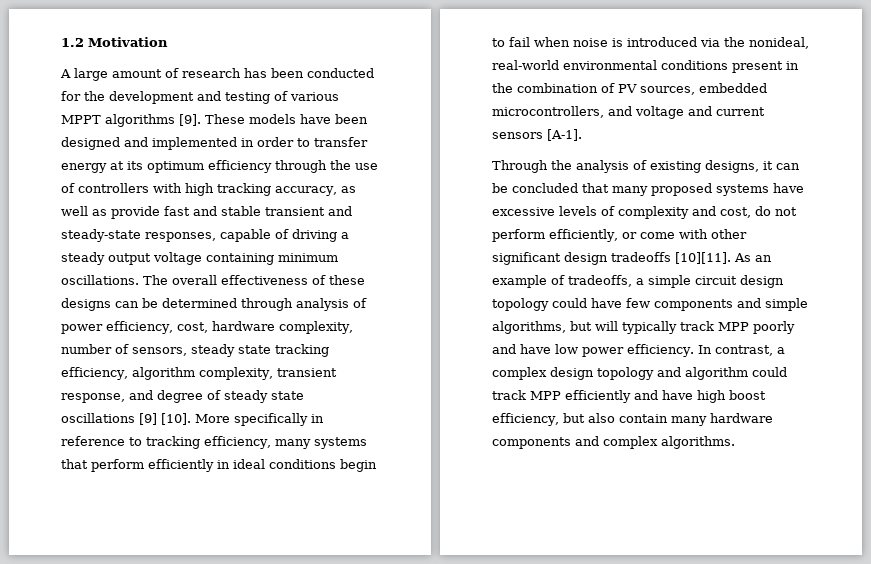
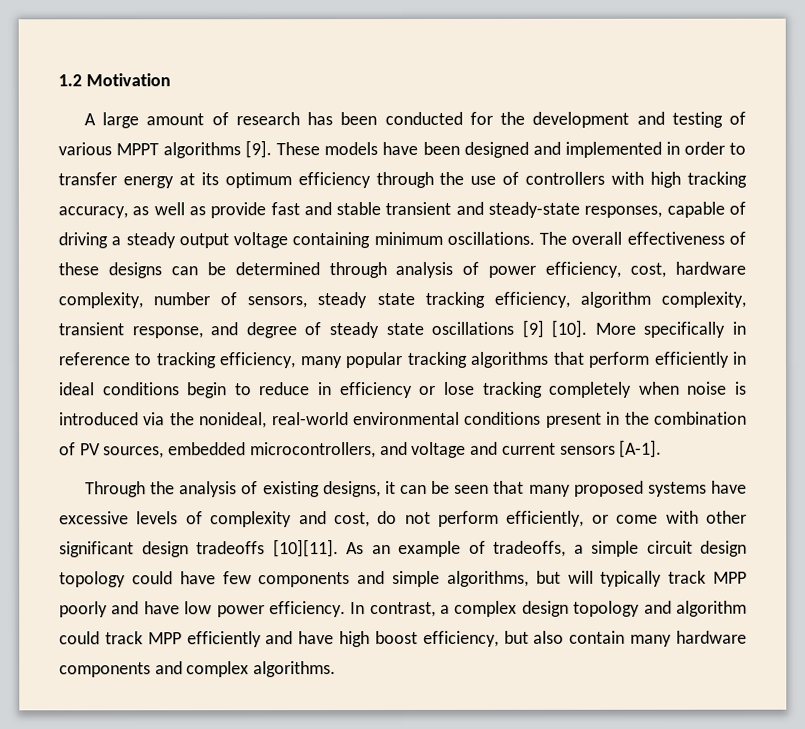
- More specifically in reference to tracking efficiency, many systems that perform efficiently in ideal conditions begin to fail when noise is introduced via the nonideal, real-world environmental conditions present in the combination of PV sources, embedded microcontrollers, and voltage and current sensors [A-1].
+ More specifically in reference to tracking efficiency, many popular tracking algorithms that perform efficiently in ideal conditions begin to reduce in efficiency or lose tracking completely when noise is introduced via the nonideal, real-world environmental conditions present in the combination of PV sources, embedded microcontrollers, and voltage and current sensors [A-1].
- Through the analysis of existing designs, it can be concluded that many proposed systems have excessive levels of complexity and cost, do not perform efficiently, or come with other significant design tradeoffs [10][11].
+ Through the analysis of existing designs, it can be seen that many proposed systems have excessive levels of complexity and cost, do not perform efficiently, or come with other significant design tradeoffs [10][11].

